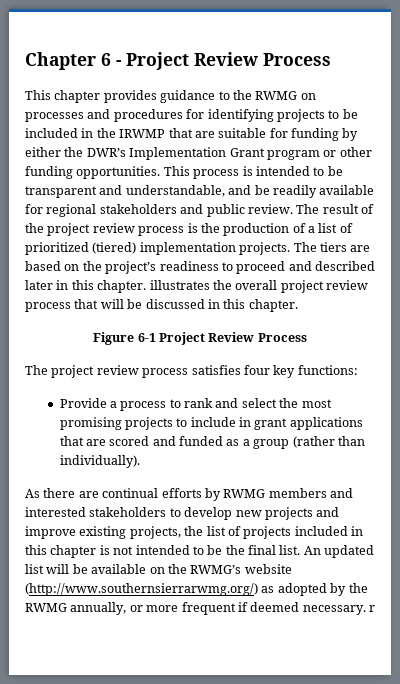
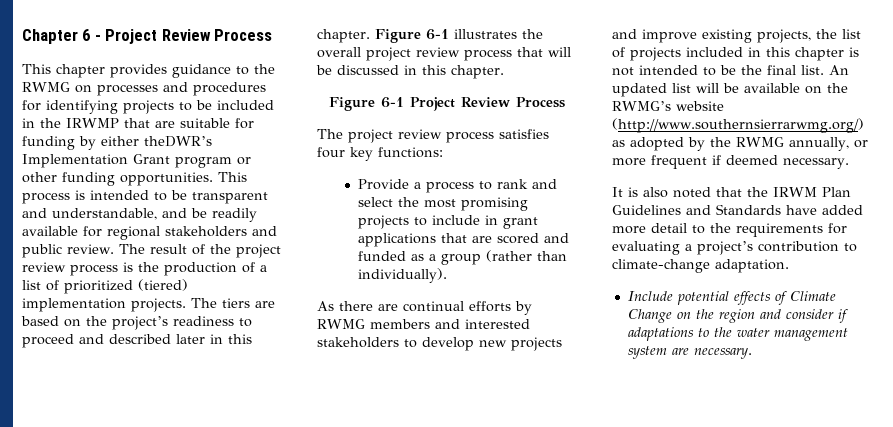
- This chapter provides guidance to the RWMG on processes and procedures for identifying projects to be included in the IRWMP that are suitable for funding by either the DWR’s Implementation Grant program or other funding opportunities.
+ This chapter provides guidance to the RWMG on processes and procedures for identifying projects to be included in the IRWMP that are suitable for funding by either theDWR’s Implementation Grant program or other funding opportunities.
- The tiers are based on the project’s readiness to proceed and described later in this chapter. illustrates the overall project review process that will be discussed in this chapter.
+ The tiers are based on the project’s readiness to proceed and described later in this chapter. Figure 6-1 illustrates the overall project review process that will be discussed in this chapter.
- An updated list will be available on the RWMG’s website (http://www.southernsierrarwmg.org/) as adopted by the RWMG annually, or more frequent if deemed necessary. r
+ An updated list will be available on the RWMG’s website (http://www.southernsierrarwmg.org/) as adopted by the RWMG annually, or more frequent if deemed necessary.
+ It is also noted that the IRWM Plan Guidelines and Standards have added more detail to the requirements for evaluating a project’s contribution to climate-change adaptation.
+ Include potential effects of Climate Change on the region and consider if adaptations to the water management system are necessary.

